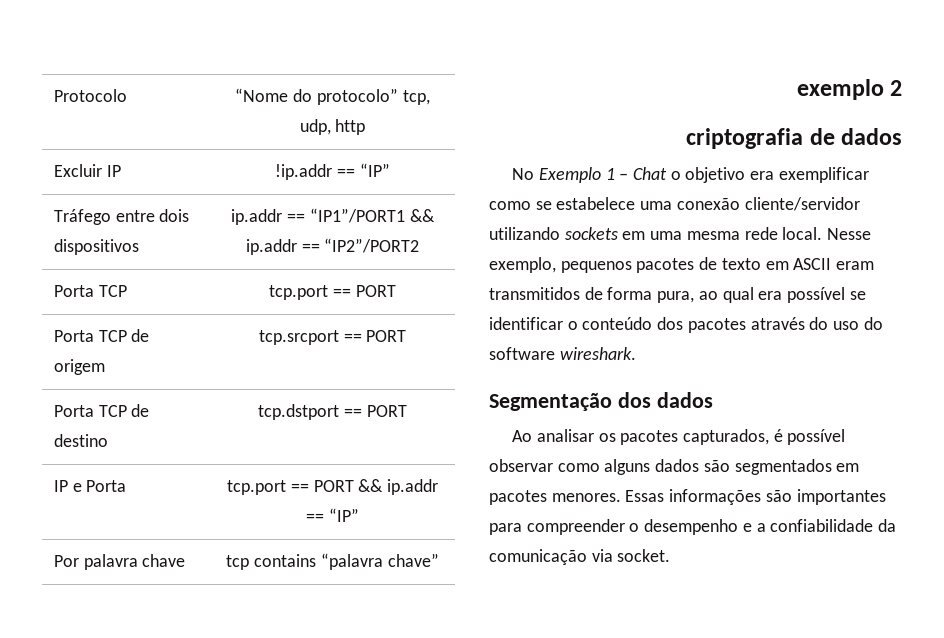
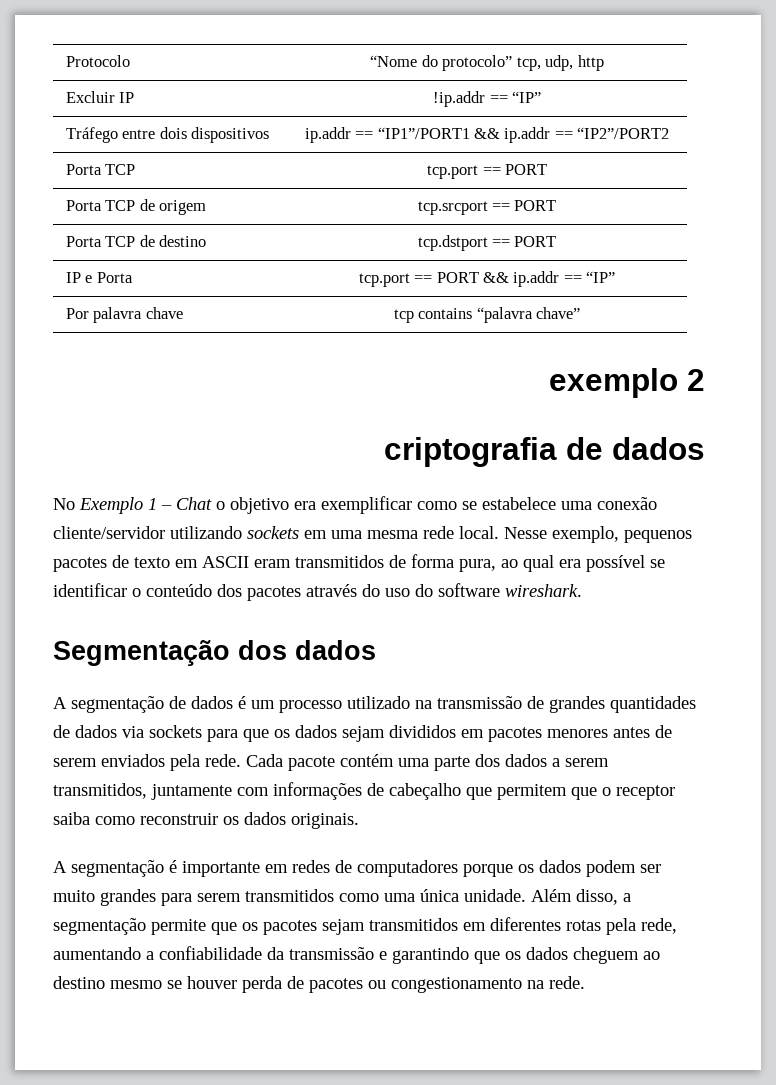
- Ao analisar os pacotes capturados, é possível observar como alguns dados são segmentados em pacotes menores. Essas informações são importantes para compreender o desempenho e a confiabilidade da comunicação via socket.
+ A segmentação de dados é um processo utilizado na transmissão de grandes quantidades de dados via sockets para que os dados sejam divididos em pacotes menores antes de serem enviados pela rede. Cada pacote contém uma parte dos dados a serem transmitidos, juntamente com informações de cabeçalho que permitem que o receptor saiba como reconstruir os dados originais.
+ A segmentação é importante em redes de computadores porque os dados podem ser muito grandes para serem transmitidos como uma única unidade. Além disso, a segmentação permite que os pacotes sejam transmitidos em diferentes rotas pela rede, aumentando a confiabilidade da transmissão e garantindo que os dados cheguem ao destino mesmo se houver perda de pacotes ou congestionamento na rede.

